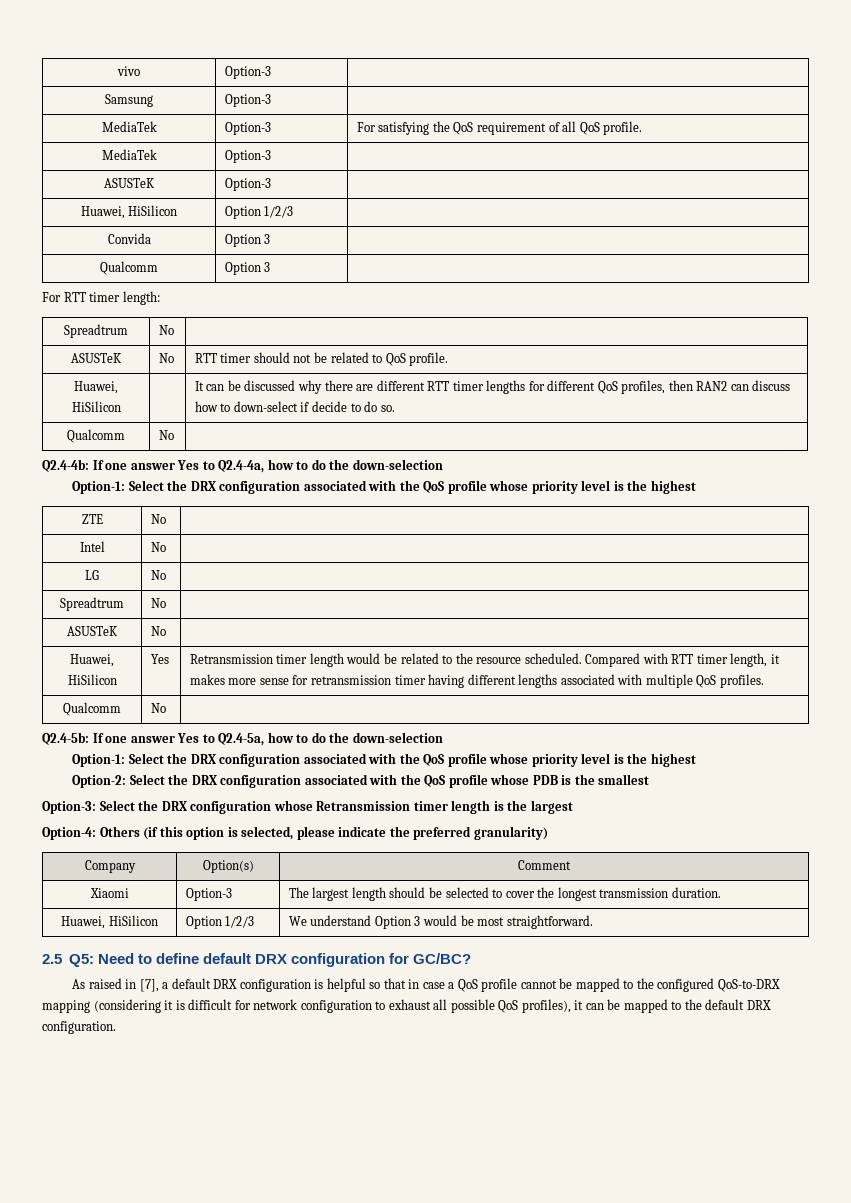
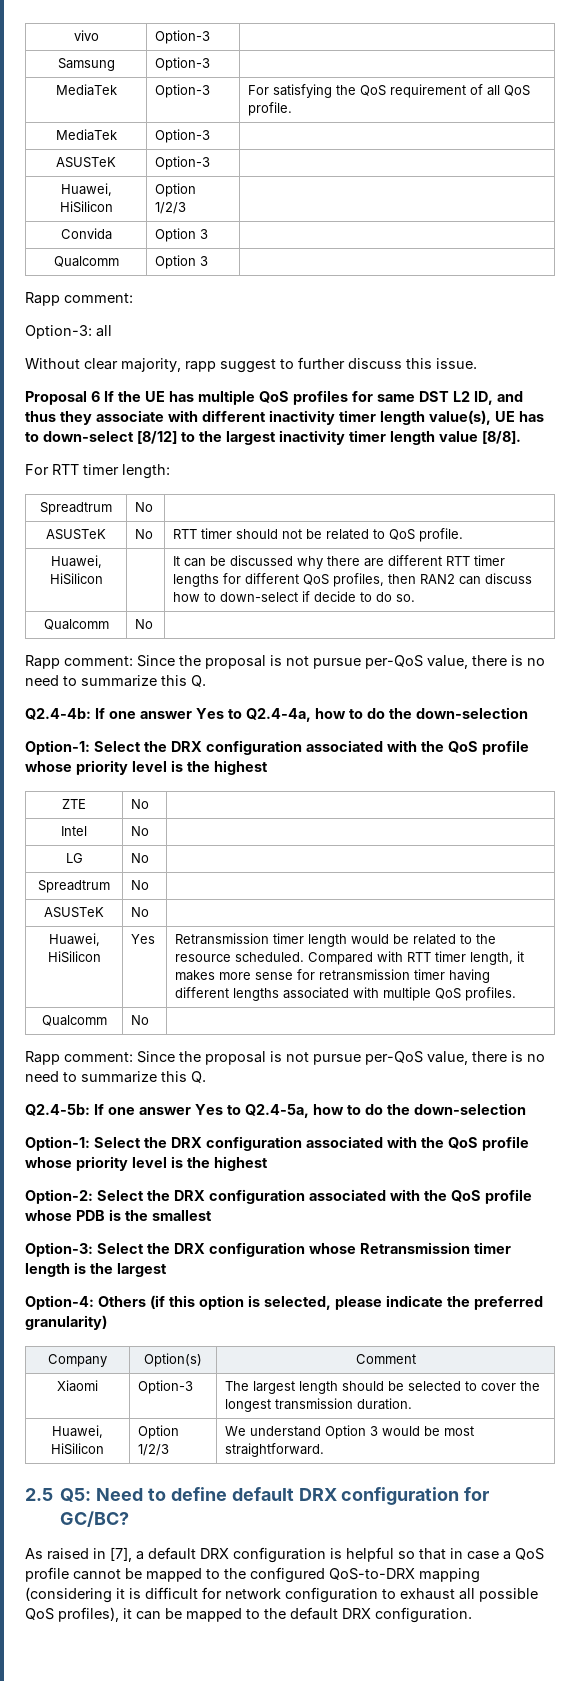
  Qualcomm | Option 3 |
+ Rapp comment:
+ Option-3: all
+ Without clear majority, rapp suggest to further discuss this issue.
+ Proposal 6 If the UE has multiple QoS profiles for same DST L2 ID, and thus they associate with different inactivity timer length value(s), UE has to down-select [8/12] to the largest inactivity timer length value [8/8].
  Huawei, HiSilicon | | It can be discussed why there are different RTT timer lengths for different QoS profiles, then RAN2 can discuss how to down-select if decide to do so.
  Qualcomm | No |
+ Rapp comment: Since the proposal is not pursue per-QoS value, there is no need to summarize this Q.
  Huawei, HiSilicon | Yes | Retransmission timer length would be related to the resource scheduled. Compared with RTT timer length, it makes more sense for retransmission timer having different lengths associated with multiple QoS profiles.
  Qualcomm | No |
+ Rapp comment: Since the proposal is not pursue per-QoS value, there is no need to summarize this Q.

